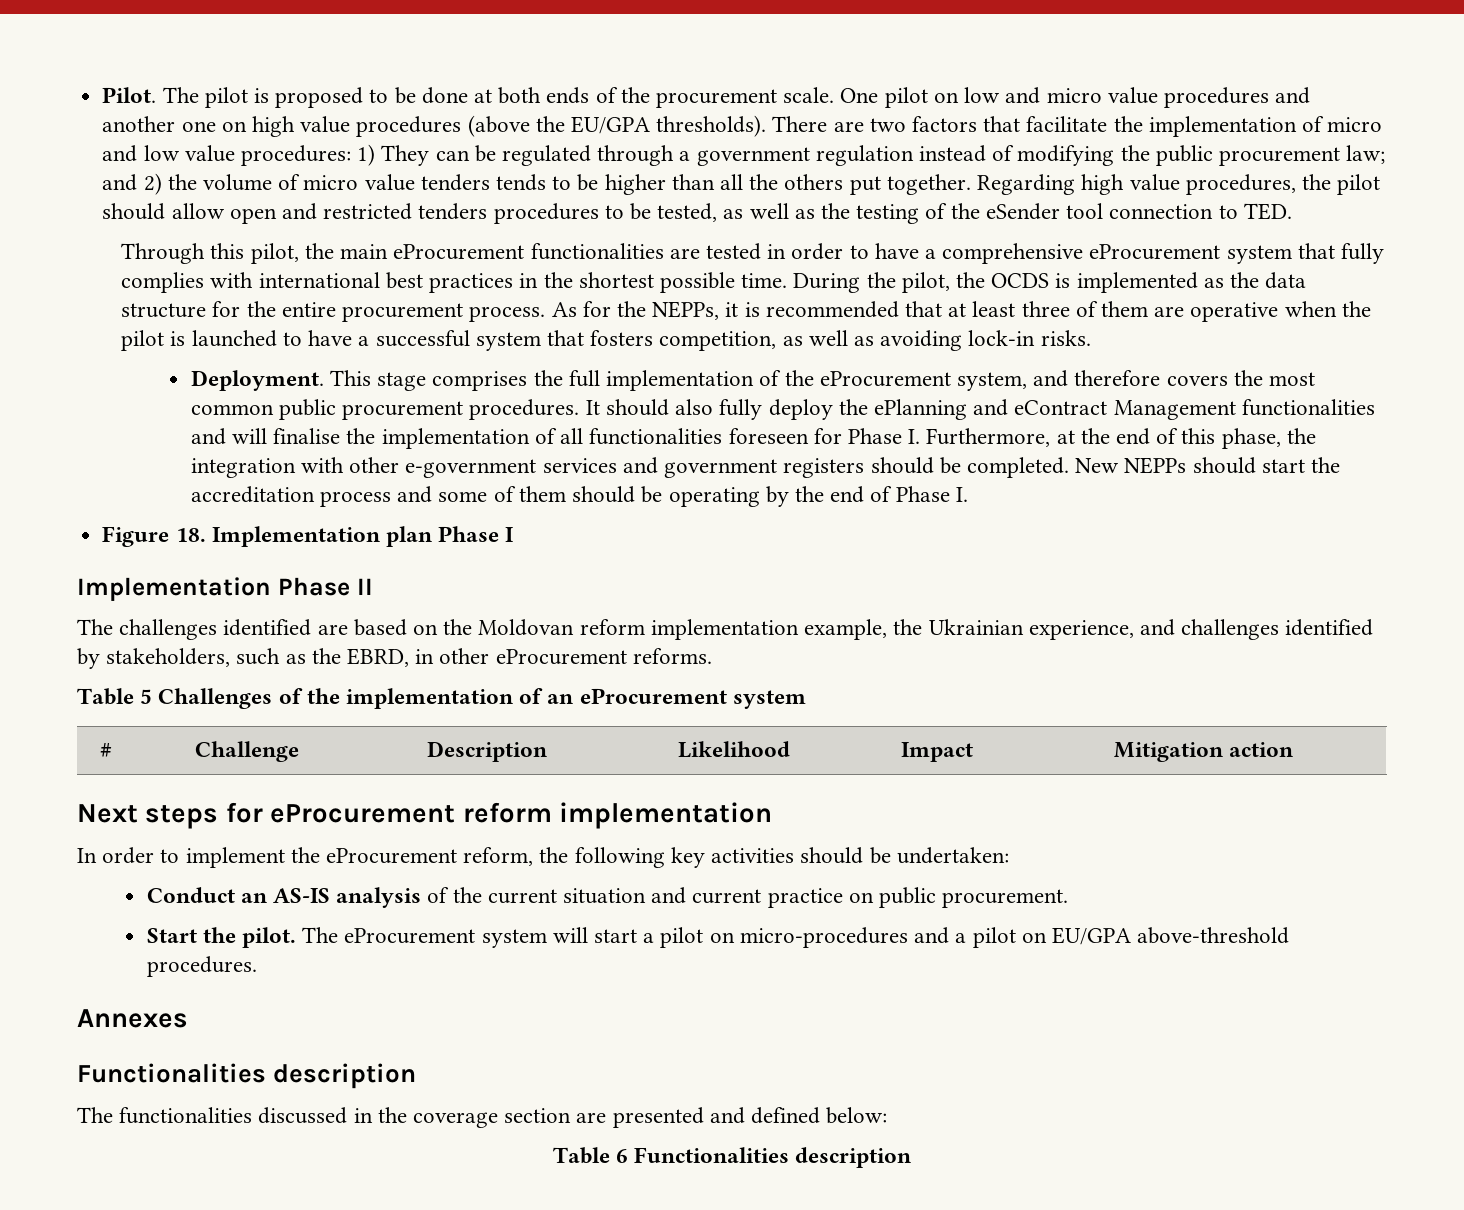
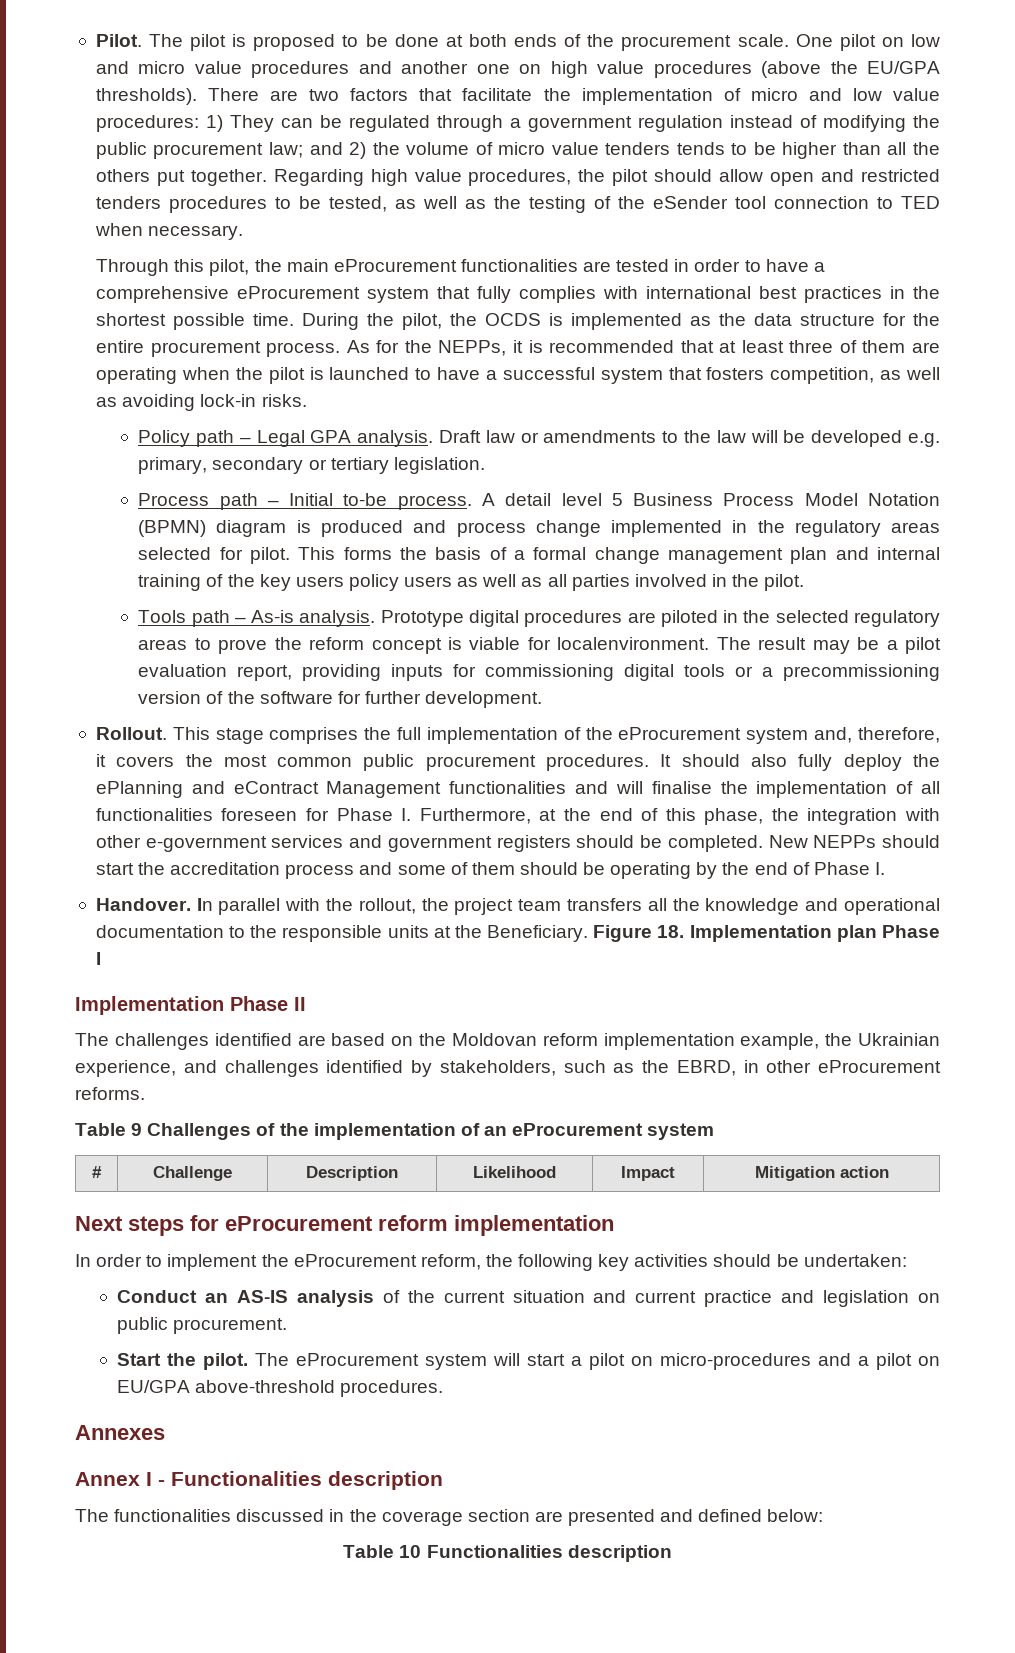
- Regarding high value procedures, the pilot should allow open and restricted tenders procedures to be tested, as well as the testing of the eSender tool connection to TED.
+ Regarding high value procedures, the pilot should allow open and restricted tenders procedures to be tested, as well as the testing of the eSender tool connection to TED when necessary.
- As for the NEPPs, it is recommended that at least three of them are operative when the pilot is launched to have a successful system that fosters competition, as well as avoiding lock-in risks.
+ As for the NEPPs, it is recommended that at least three of them are operating when the pilot is launched to have a successful system that fosters competition, as well as avoiding lock-in risks.
- Deployment.
+ Policy path – Legal GPA analysis. Draft law or amendments to the law will be developed e.g. primary, secondary or tertiary legislation.
+ Process path – Initial to-be process. A detail level 5 Business Process Model Notation (BPMN) diagram is produced and process change implemented in the regulatory areas selected for pilot. This forms the basis of a formal change management plan and internal training of the key users policy users as well as all parties involved in the pilot.
+ Tools path – As-is analysis. Prototype digital procedures are piloted in the selected regulatory areas to prove the reform concept is viable for localenvironment. The result may be a pilot evaluation report, providing inputs for commissioning digital tools or a precommissioning version of the software for further development.
+ Rollout.
- This stage comprises the full implementation of the eProcurement system, and therefore covers the most common public procurement procedures.
+ This stage comprises the full implementation of the eProcurement system and, therefore, it covers the most common public procurement procedures.
+ Handover. In parallel with the rollout, the project team transfers all the knowledge and operational documentation to the responsible units at the Beneficiary.
- Table 5 Challenges of the implementation of an eProcurement system
+ Table 9 Challenges of the implementation of an eProcurement system
- Conduct an AS-IS analysis of the current situation and current practice on public procurement.
+ Conduct an AS-IS analysis of the current situation and current practice and legislation on public procurement.
  Annexes
- Functionalities description
+ Annex I - Functionalities description
- Table 6 Functionalities description
+ Table 10 Functionalities description

